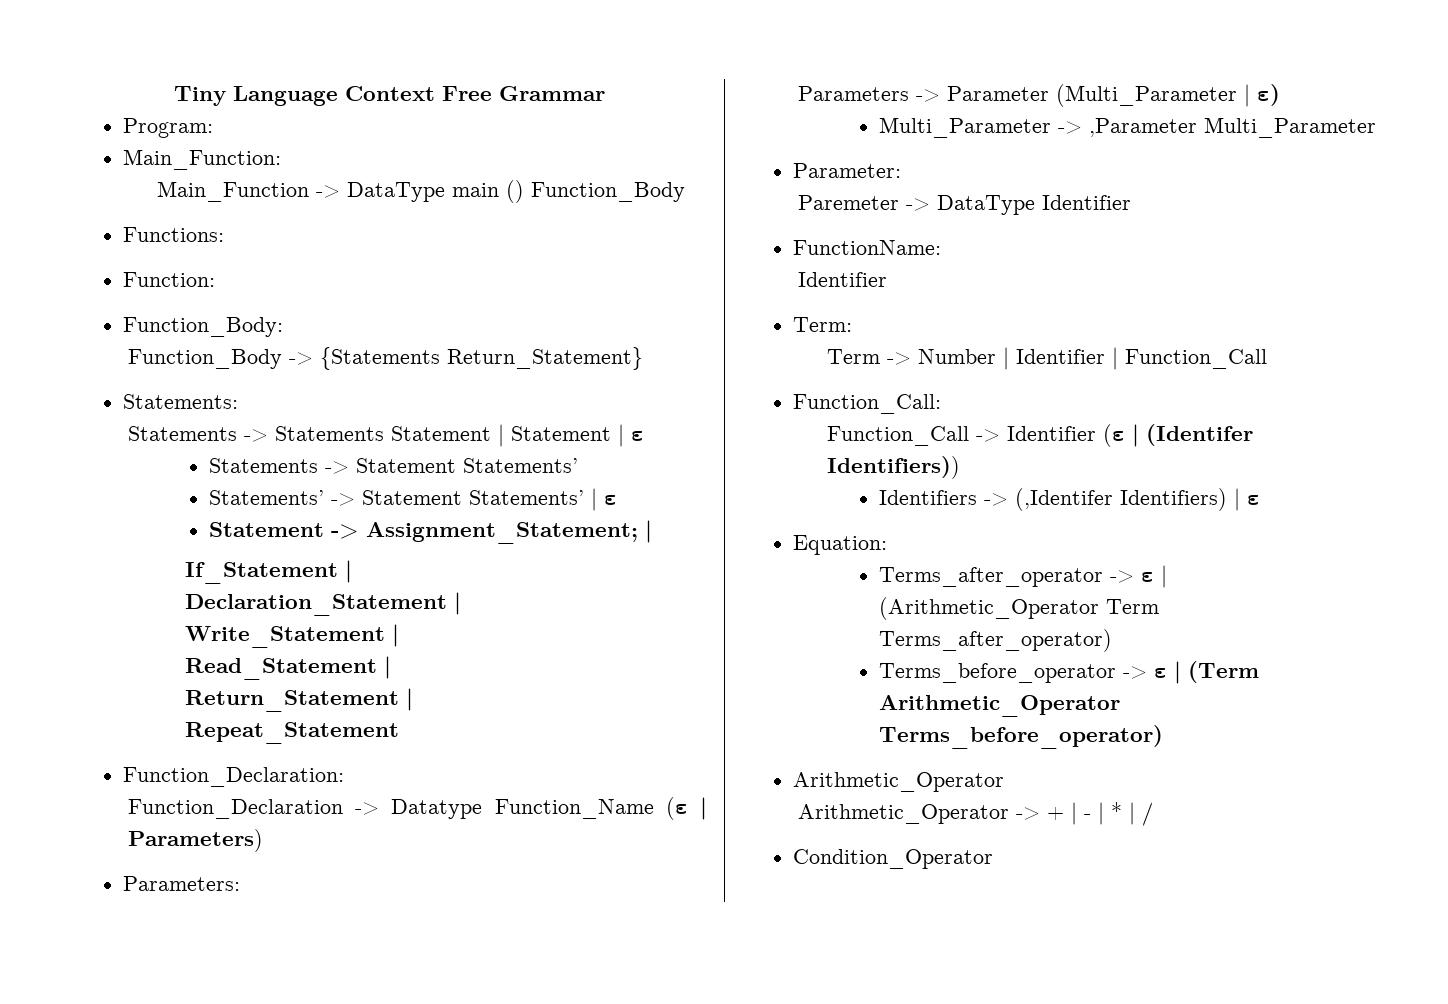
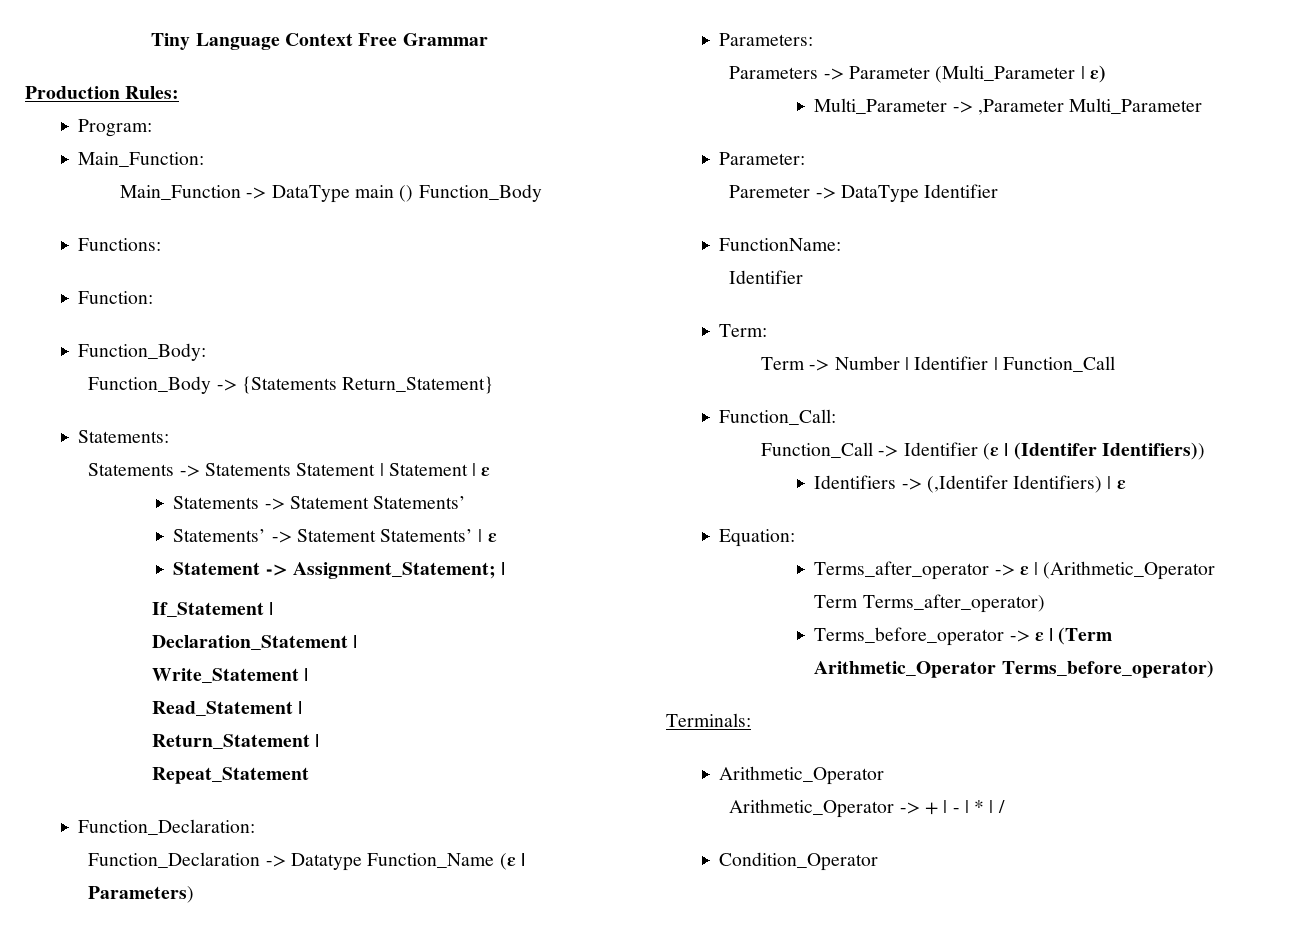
+ Production Rules:
+ Terminals:

